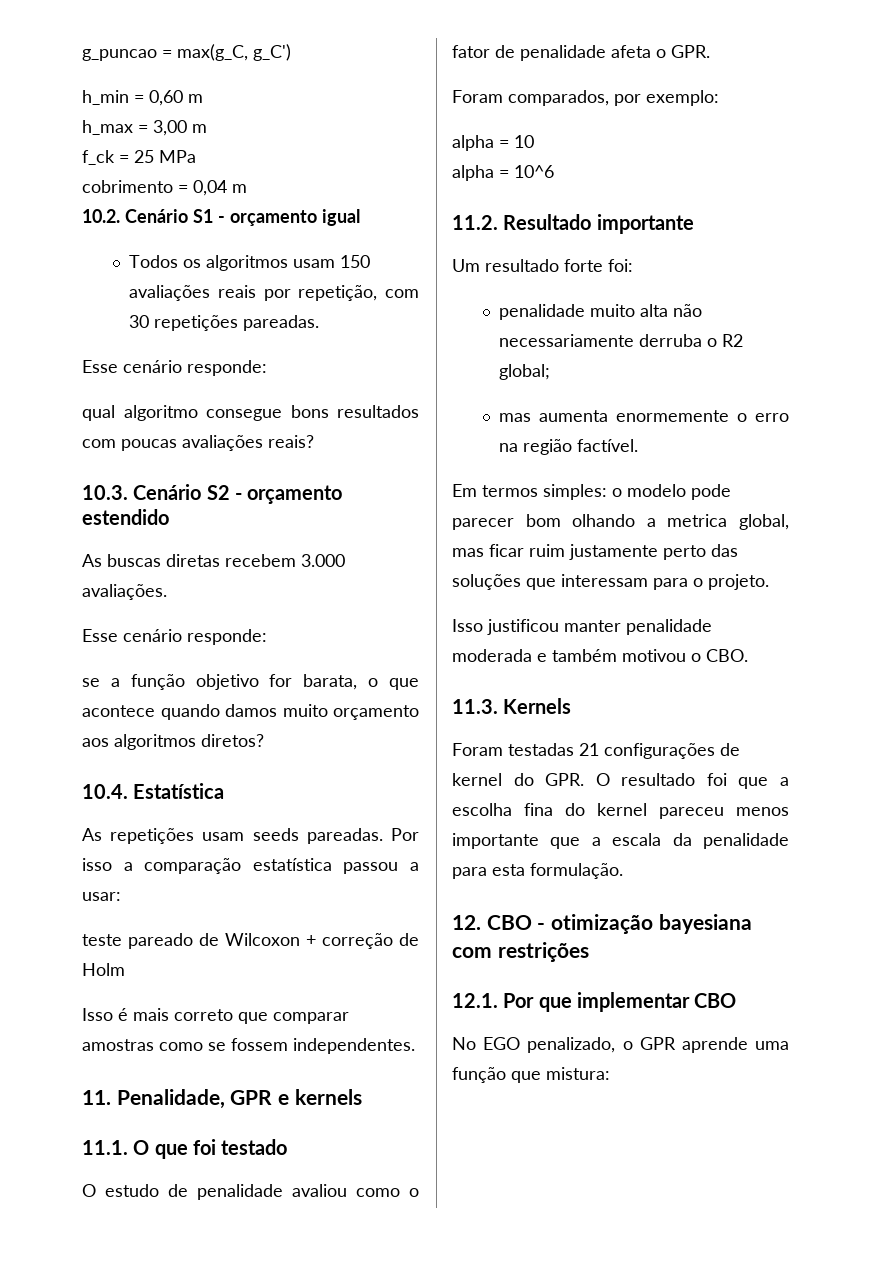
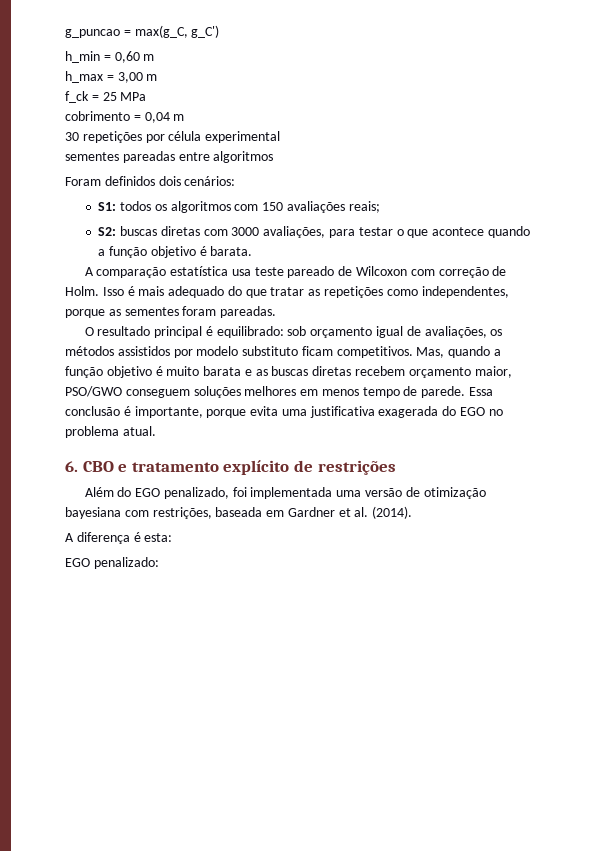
- 10.2. Cenário S1 - orçamento igual
- Todos os algoritmos usam 150 avaliações reais por repetição, com 30 repetições pareadas.
- Esse cenário responde:
- qual algoritmo consegue bons resultados com poucas avaliações reais?
- 10.3. Cenário S2 - orçamento estendido
- As buscas diretas recebem 3.000 avaliações.
- Esse cenário responde:
- se a função objetivo for barata, o que acontece quando damos muito orçamento aos algoritmos diretos?
- 10.4. Estatística
- As repetições usam seeds pareadas. Por isso a comparação estatística passou a usar:
- teste pareado de Wilcoxon + correção de Holm
- Isso é mais correto que comparar amostras como se fossem independentes.
- 11. Penalidade, GPR e kernels
- 11.1. O que foi testado
- O estudo de penalidade avaliou como o fator de penalidade afeta o GPR.
- Foram comparados, por exemplo:
- alpha = 10
- alpha = 10^6
- 11.2. Resultado importante
- Um resultado forte foi:
- penalidade muito alta não necessariamente derruba o R2 global;
- mas aumenta enormemente o erro na região factível.
- Em termos simples: o modelo pode parecer bom olhando a metrica global, mas ficar ruim justamente perto das soluções que interessam para o projeto.
- Isso justificou manter penalidade moderada e também motivou o CBO.
- 11.3. Kernels
- Foram testadas 21 configurações de kernel do GPR. O resultado foi que a escolha fina do kernel pareceu menos importante que a escala da penalidade para esta formulação.
- 12. CBO - otimização bayesiana com restrições
- 12.1. Por que implementar CBO
- No EGO penalizado, o GPR aprende uma função que mistura:
+ 30 repetições por célula experimental
+ sementes pareadas entre algoritmos
+ Foram definidos dois cenários:
+ S1: todos os algoritmos com 150 avaliações reais;
+ S2: buscas diretas com 3000 avaliações, para testar o que acontece quando a função objetivo é barata.
+ A comparação estatística usa teste pareado de Wilcoxon com correção de Holm. Isso é mais adequado do que tratar as repetições como independentes, porque as sementes foram pareadas.
+ O resultado principal é equilibrado: sob orçamento igual de avaliações, os métodos assistidos por modelo substituto ficam competitivos. Mas, quando a função objetivo é muito barata e as buscas diretas recebem orçamento maior, PSO/GWO conseguem soluções melhores em menos tempo de parede. Essa conclusão é importante, porque evita uma justificativa exagerada do EGO no problema atual.
+ 6. CBO e tratamento explícito de restrições
+ Além do EGO penalizado, foi implementada uma versão de otimização bayesiana com restrições, baseada em Gardner et al. (2014).
+ A diferença é esta:
+ EGO penalizado:

